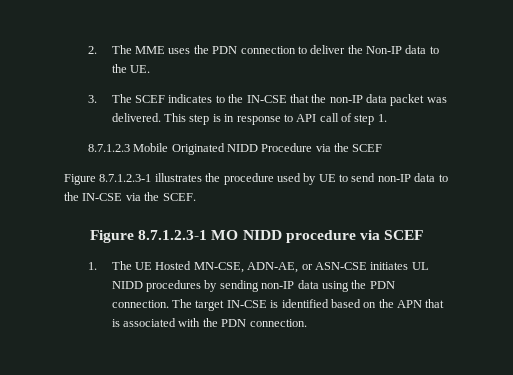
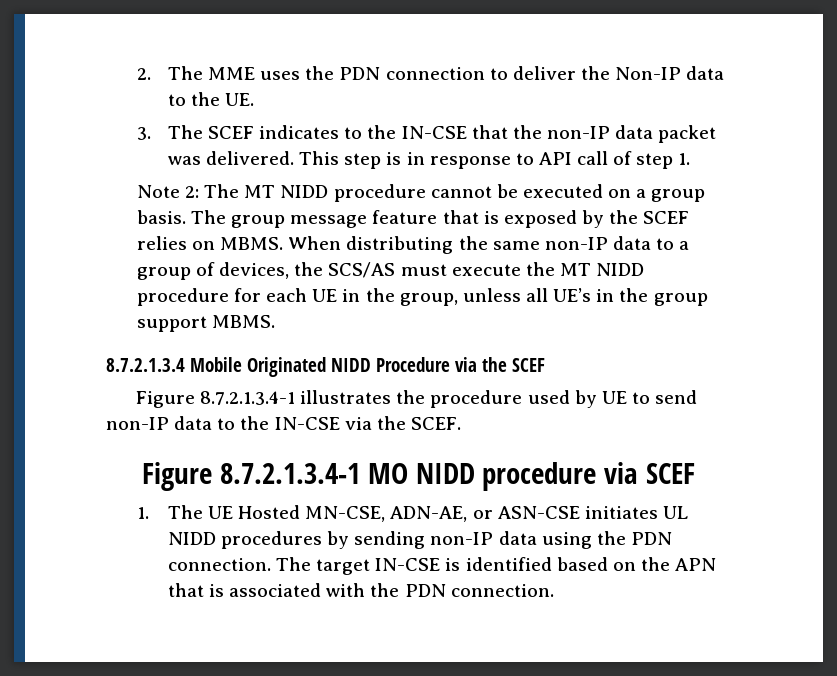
- 8.7.1.2.3 Mobile Originated NIDD Procedure via the SCEF
+ Note 2: The MT NIDD procedure cannot be executed on a group basis. The group message feature that is exposed by the SCEF relies on MBMS. When distributing the same non-IP data to a group of devices, the SCS/AS must execute the MT NIDD procedure for each UE in the group, unless all UE’s in the group support MBMS.
+ 8.7.2.1.3.4 Mobile Originated NIDD Procedure via the SCEF
- Figure 8.7.1.2.3-1 illustrates the procedure used by UE to send non-IP data to the IN-CSE via the SCEF.
+ Figure 8.7.2.1.3.4-1 illustrates the procedure used by UE to send non-IP data to the IN-CSE via the SCEF.
- Figure 8.7.1.2.3-1 MO NIDD procedure via SCEF
+ Figure 8.7.2.1.3.4-1 MO NIDD procedure via SCEF

